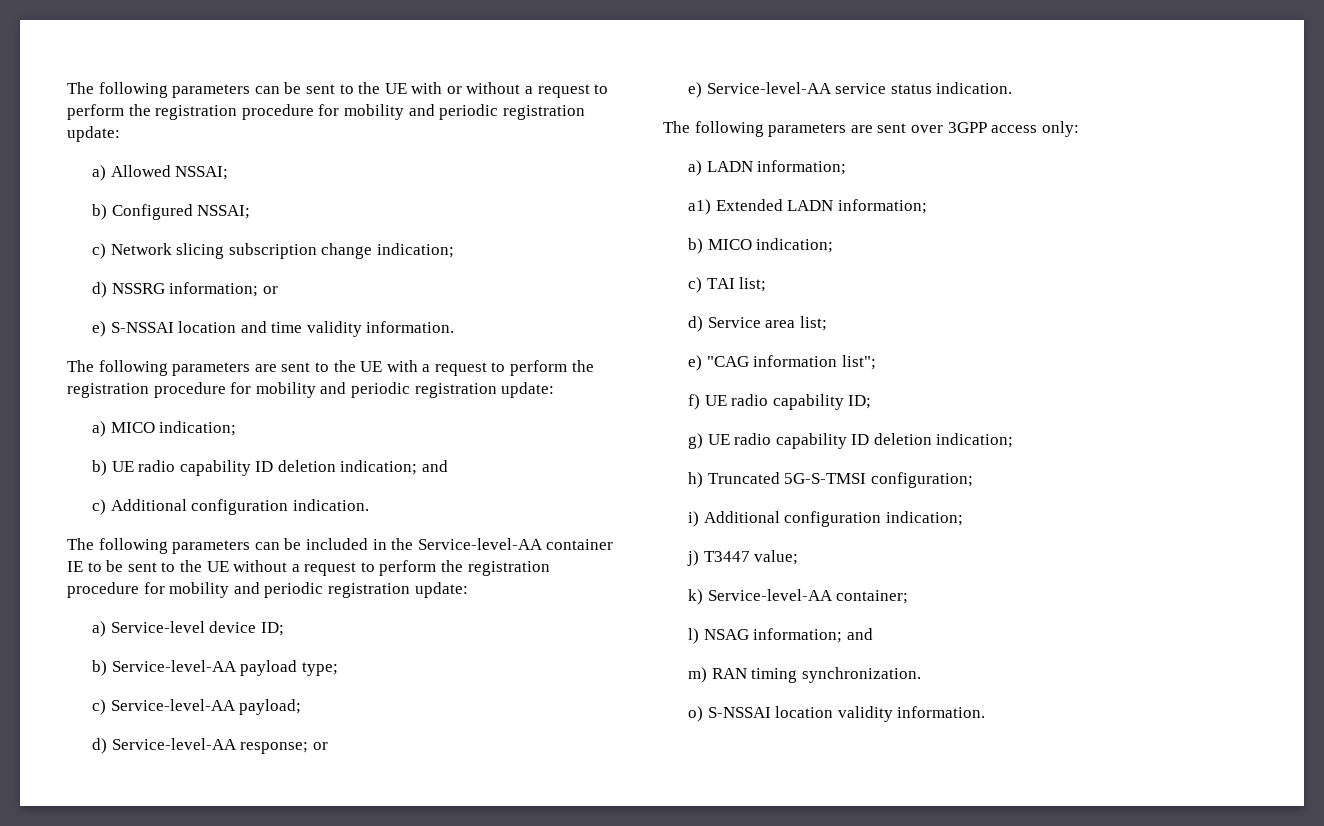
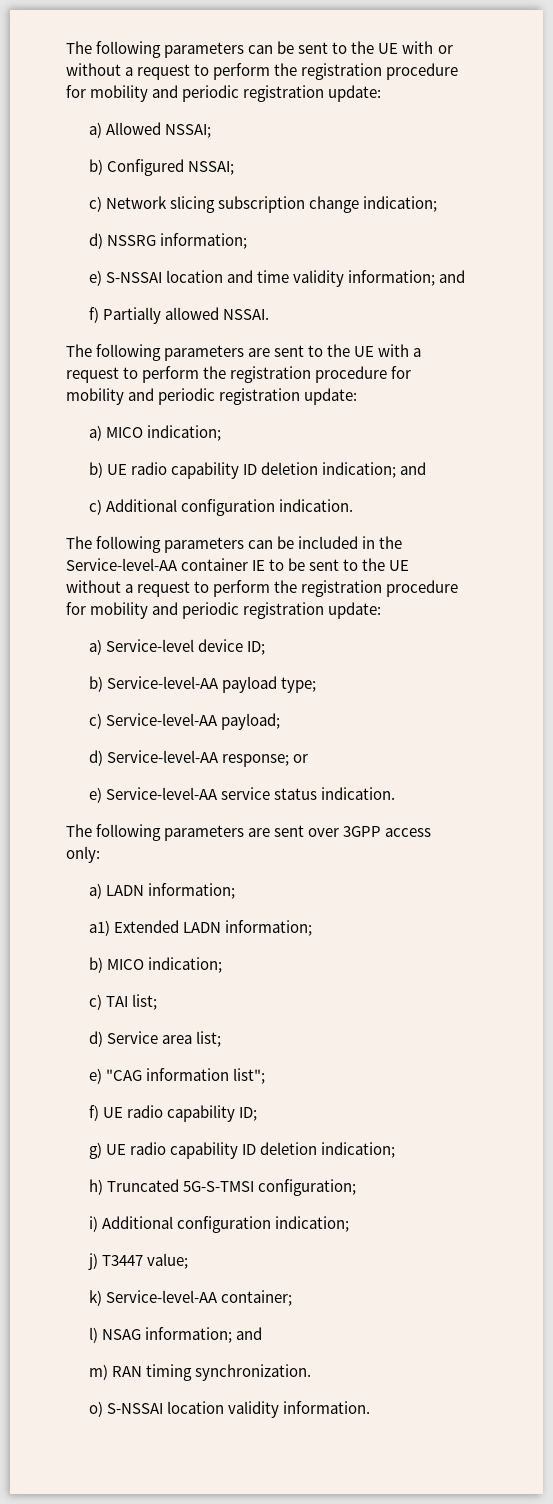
- d) NSSRG information; or
+ d) NSSRG information;
- e) S-NSSAI location and time validity information.
+ e) S-NSSAI location and time validity information; and
+ f) Partially allowed NSSAI.

